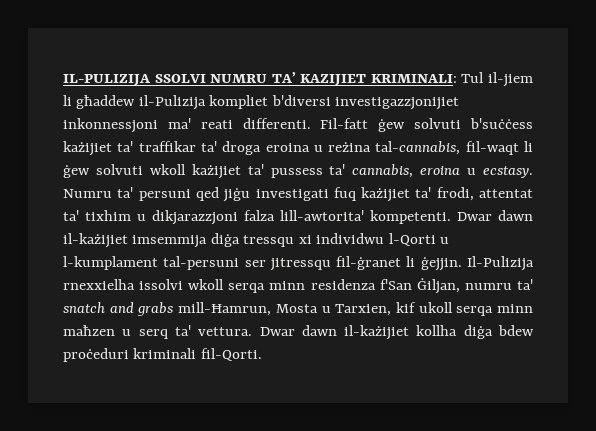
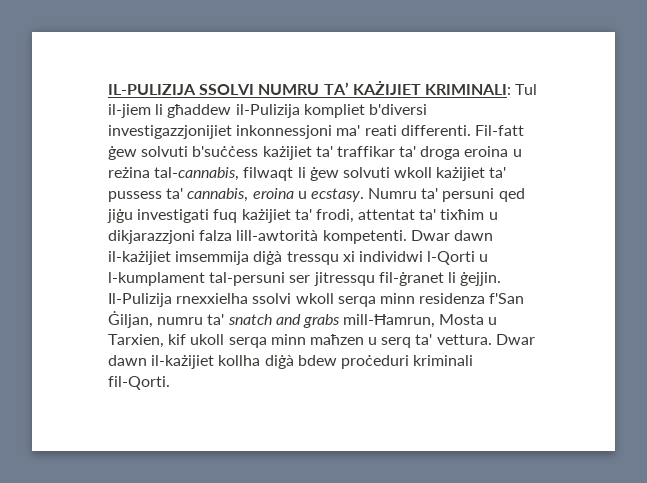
- IL-PULIZIJA SSOLVI NUMRU TA’ KAZIJIET KRIMINALI: Tul il-jiem li għaddew il-Pulizija kompliet b'diversi investigazzjonijiet inkonnessjoni ma' reati differenti.
+ IL-PULIZIJA SSOLVI NUMRU TA’ KAŻIJIET KRIMINALI: Tul il-jiem li għaddew il-Pulizija kompliet b'diversi investigazzjonijiet inkonnessjoni ma' reati differenti.
- Fil-fatt ġew solvuti b'suċċess każijiet ta' traffikar ta' droga eroina u reżina tal-cannabis, fil-waqt li ġew solvuti wkoll każijiet ta' pussess ta' cannabis, eroina u ecstasy.
+ Fil-fatt ġew solvuti b'suċċess każijiet ta' traffikar ta' droga eroina u reżina tal-cannabis, filwaqt li ġew solvuti wkoll każijiet ta' pussess ta' cannabis, eroina u ecstasy.
- Numru ta' persuni qed jiġu investigati fuq każijiet ta' frodi, attentat ta' tixhim u dikjarazzjoni falza lill-awtorita' kompetenti.
+ Numru ta' persuni qed jiġu investigati fuq każijiet ta' frodi, attentat ta' tixħim u dikjarazzjoni falza lill-awtorità kompetenti.
- Dwar dawn il-każijiet imsemmija diġa tressqu xi individwu l-Qorti u l-kumplament tal-persuni ser jitressqu fil-ġranet li ġejjin.
+ Dwar dawn il-każijiet imsemmija diġà tressqu xi individwi l-Qorti u l-kumplament tal-persuni ser jitressqu fil-ġranet li ġejjin.
- Il-Pulizija rnexxielha issolvi wkoll serqa minn residenza f'San Ġiljan, numru ta' snatch and grabs mill-Ħamrun, Mosta u Tarxien, kif ukoll serqa minn maħzen u serq ta' vettura.
+ Il-Pulizija rnexxielha ssolvi wkoll serqa minn residenza f'San Ġiljan, numru ta' snatch and grabs mill-Ħamrun, Mosta u Tarxien, kif ukoll serqa minn maħzen u serq ta' vettura.
- Dwar dawn il-każijiet kollha diġa bdew proċeduri kriminali fil-Qorti.
+ Dwar dawn il-każijiet kollha diġà bdew proċeduri kriminali fil-Qorti.

